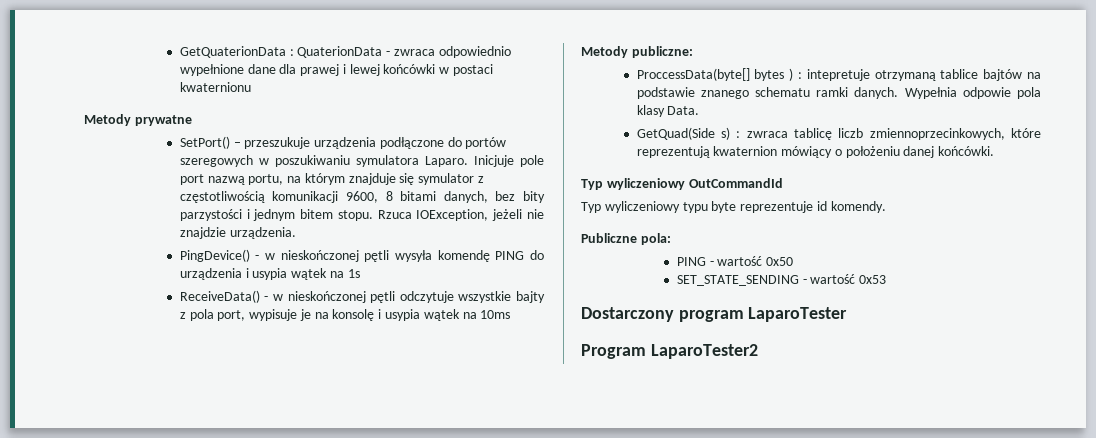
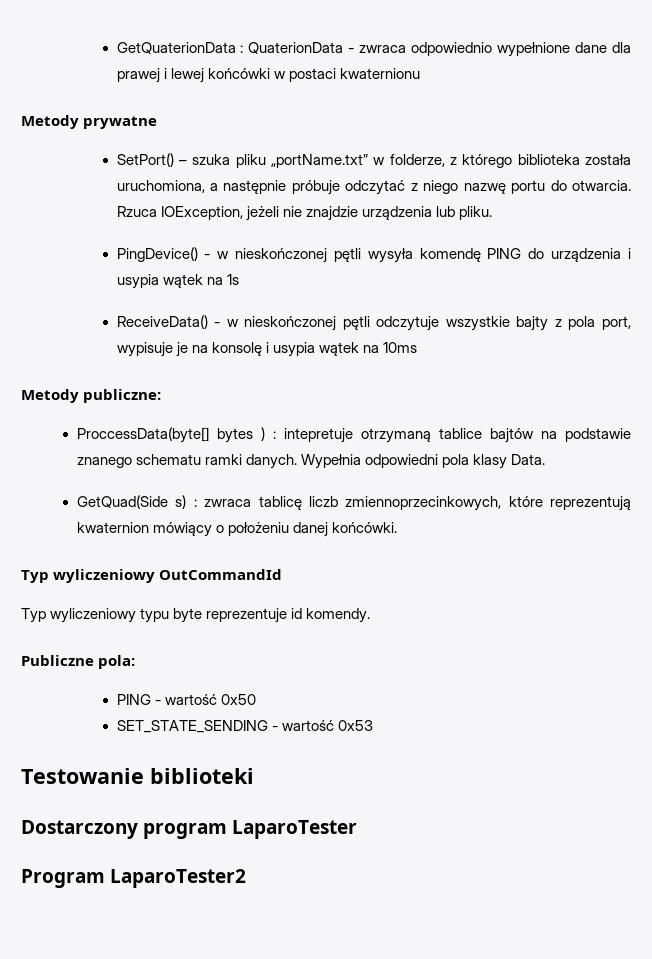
- SetPort() – przeszukuje urządzenia podłączone do portów szeregowych w poszukiwaniu symulatora Laparo. Inicjuje pole port nazwą portu, na którym znajduje się symulator z częstotliwością komunikacji 9600, 8 bitami danych, bez bity parzystości i jednym bitem stopu.
+ SetPort() – szuka pliku „portName.txt” w folderze, z którego biblioteka została uruchomiona, a następnie próbuje odczytać z niego nazwę portu do otwarcia.
- Rzuca IOException, jeżeli nie znajdzie urządzenia.
+ Rzuca IOException, jeżeli nie znajdzie urządzenia lub pliku.
- Wypełnia odpowie pola klasy Data.
+ Wypełnia odpowiedni pola klasy Data.
+ Testowanie biblioteki

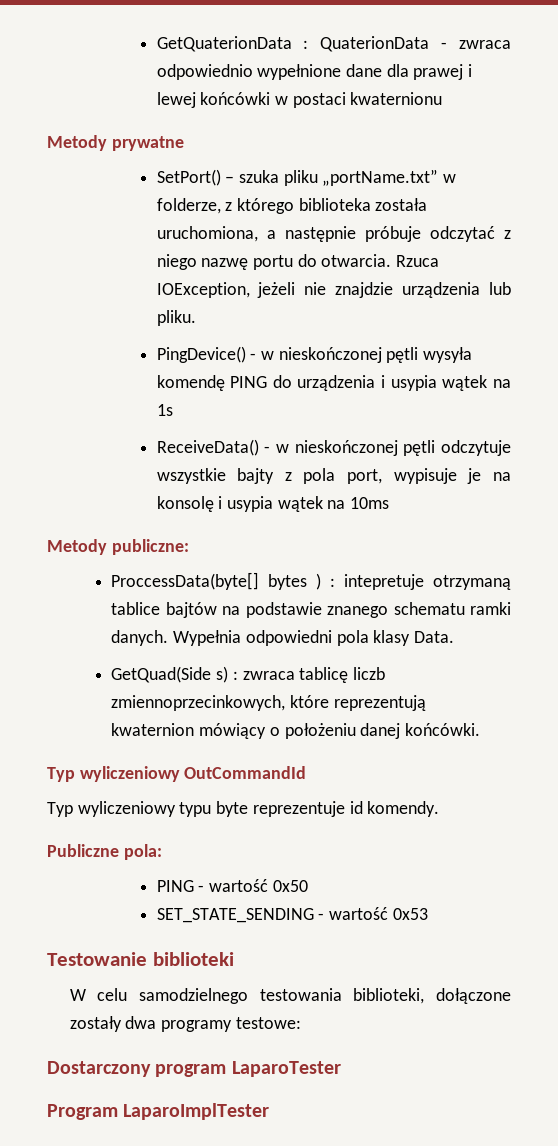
+ W celu samodzielnego testowania biblioteki, dołączone zostały dwa programy testowe:
- Program LaparoTester2
+ Program LaparoImplTester

